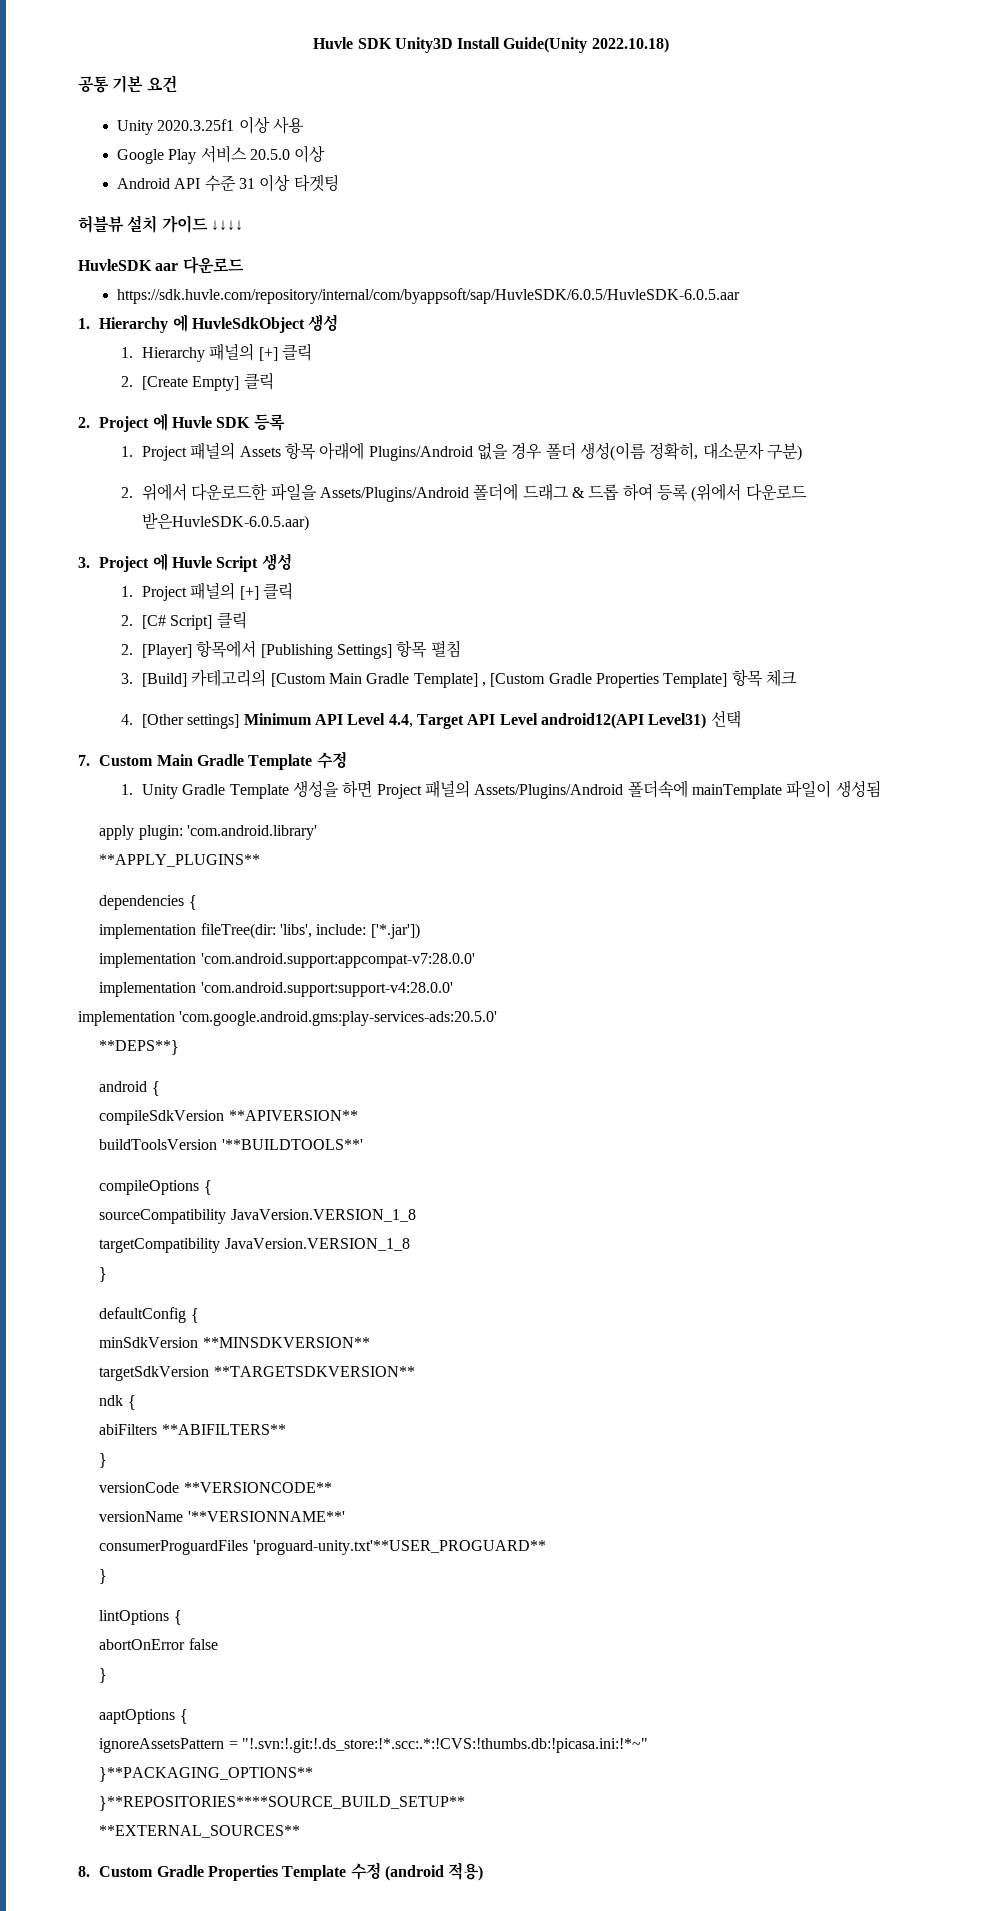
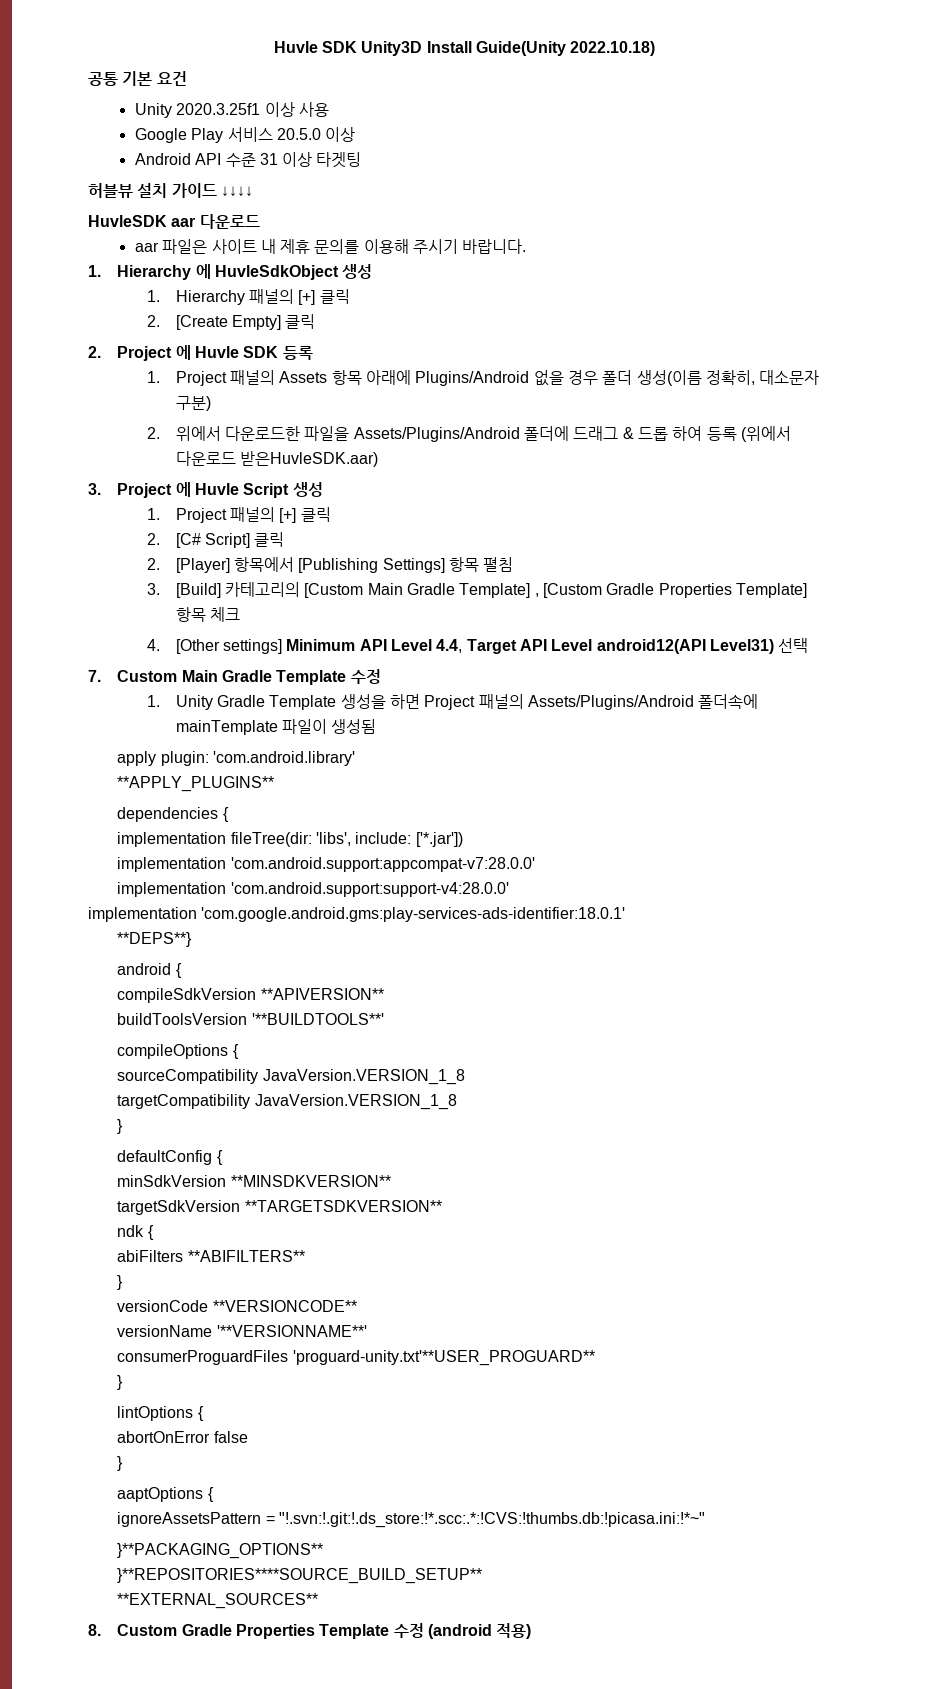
- https://sdk.huvle.com/repository/internal/com/byappsoft/sap/HuvleSDK/6.0.5/HuvleSDK-6.0.5.aar
+ aar 파일은 사이트 내 제휴 문의를 이용해 주시기 바랍니다.
- 2. 위에서 다운로드한 파일을 Assets/Plugins/Android 폴더에 드래그 & 드롭 하여 등록 (위에서 다운로드 받은HuvleSDK-6.0.5.aar)
+ 2. 위에서 다운로드한 파일을 Assets/Plugins/Android 폴더에 드래그 & 드롭 하여 등록 (위에서 다운로드 받은HuvleSDK.aar)
- implementation 'com.google.android.gms:play-services-ads:20.5.0'
+ implementation 'com.google.android.gms:play-services-ads-identifier:18.0.1'

